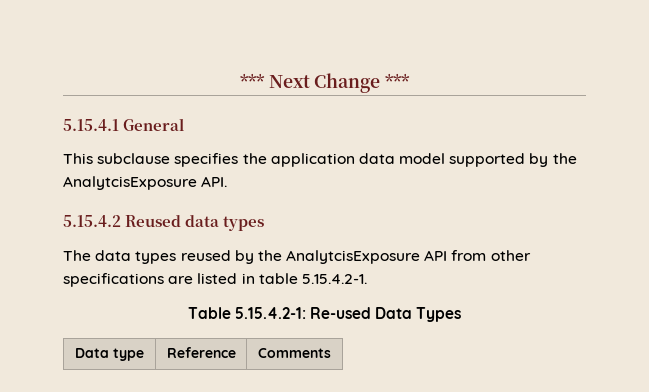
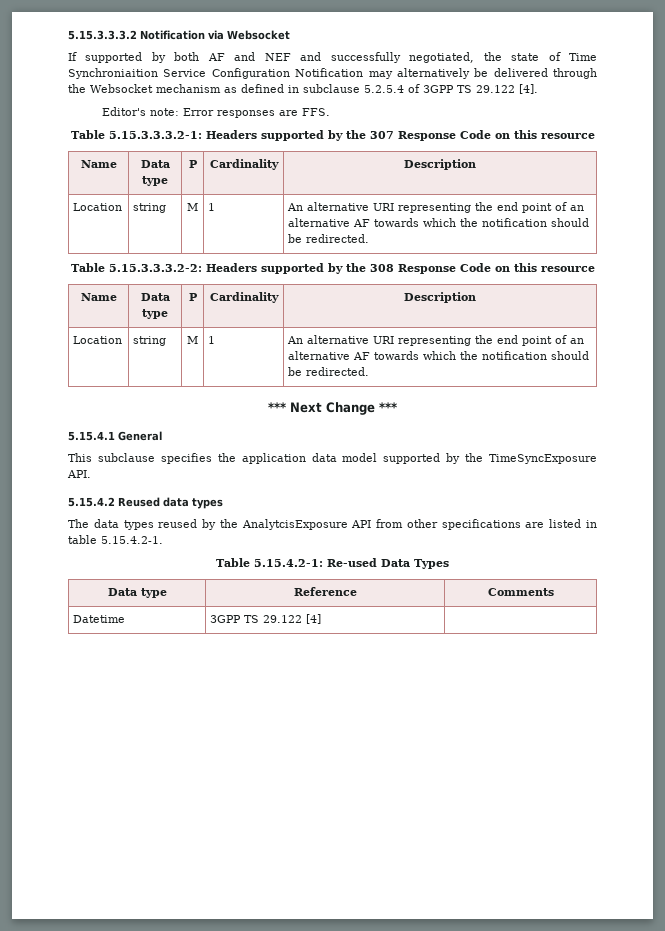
+ 5.15.3.3.3.2 Notification via Websocket
+ If supported by both AF and NEF and successfully negotiated, the state of Time Synchroniaition Service Configuration Notification may alternatively be delivered through the Websocket mechanism as defined in subclause 5.2.5.4 of 3GPP TS 29.122 [4].
+ Editor's note: Error responses are FFS.
+ Table 5.15.3.3.3.2-1: Headers supported by the 307 Response Code on this resource
+ Name | Data type | P | Cardinality | Description
+ Location | string | M | 1 | An alternative URI representing the end point of an alternative AF towards which the notification should be redirected.
+ Table 5.15.3.3.3.2-2: Headers supported by the 308 Response Code on this resource
+ Name | Data type | P | Cardinality | Description
+ Location | string | M | 1 | An alternative URI representing the end point of an alternative AF towards which the notification should be redirected.
- This subclause specifies the application data model supported by the AnalytcisExposure API.
+ This subclause specifies the application data model supported by the TimeSyncExposure API.
+ Datetime | 3GPP TS 29.122 [4] |

